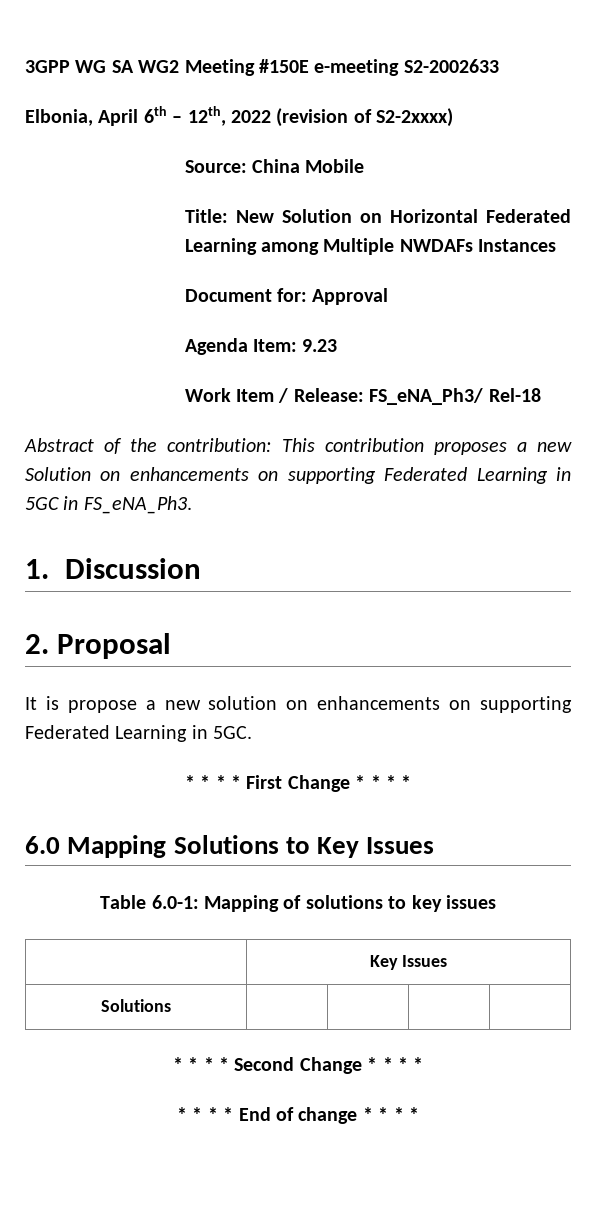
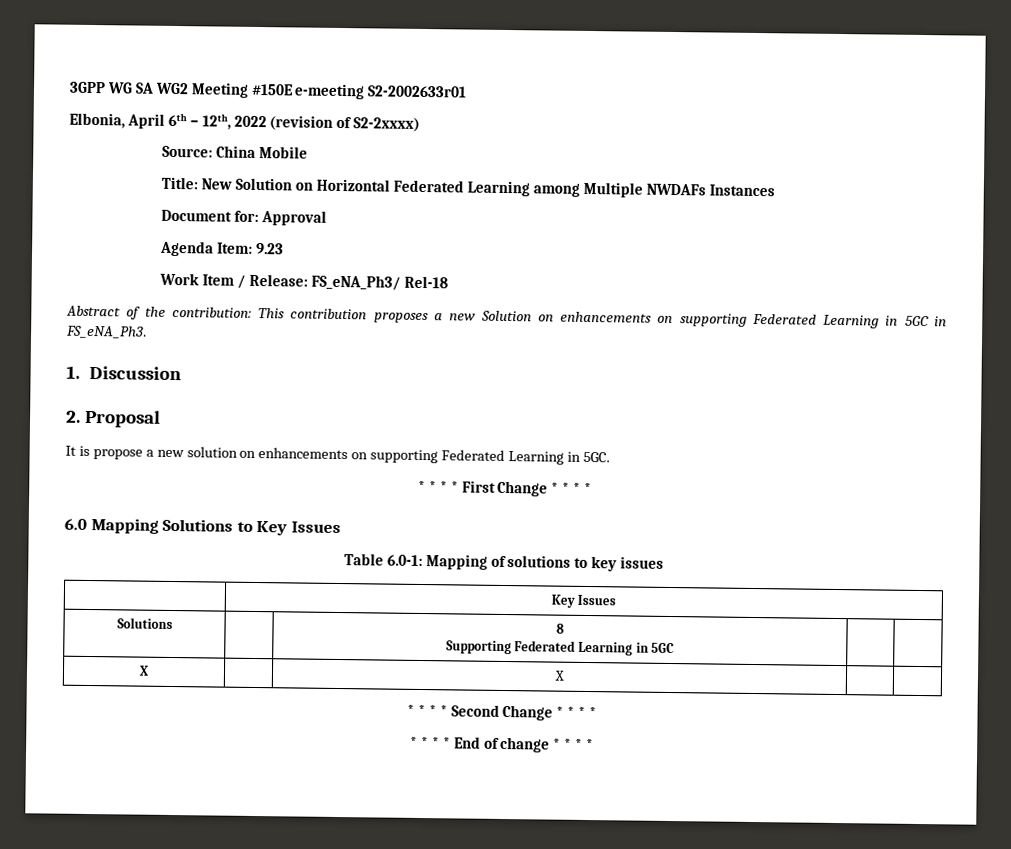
- 3GPP WG SA WG2 Meeting #150E e-meeting S2-2002633
+ 3GPP WG SA WG2 Meeting #150E e-meeting S2-2002633r01
- Solutions | | | |
+ Solutions | | 8
+ Supporting Federated Learning in 5GC | |
+ X | | X | |

